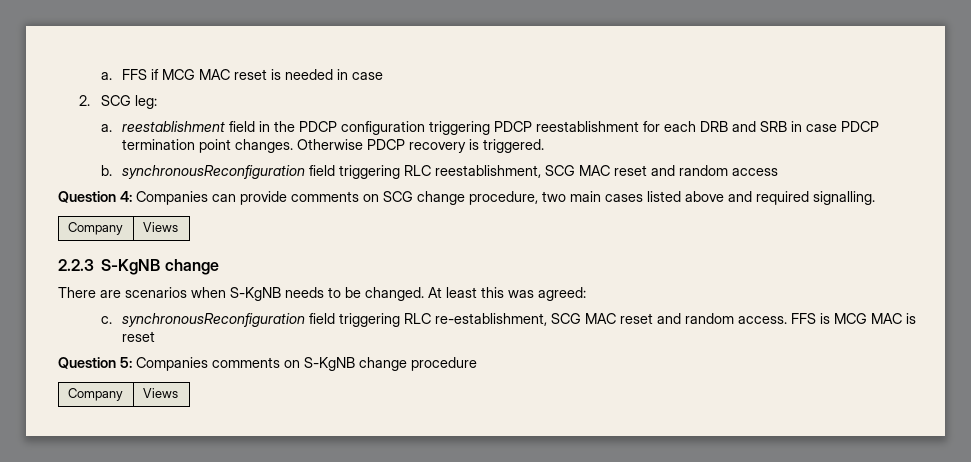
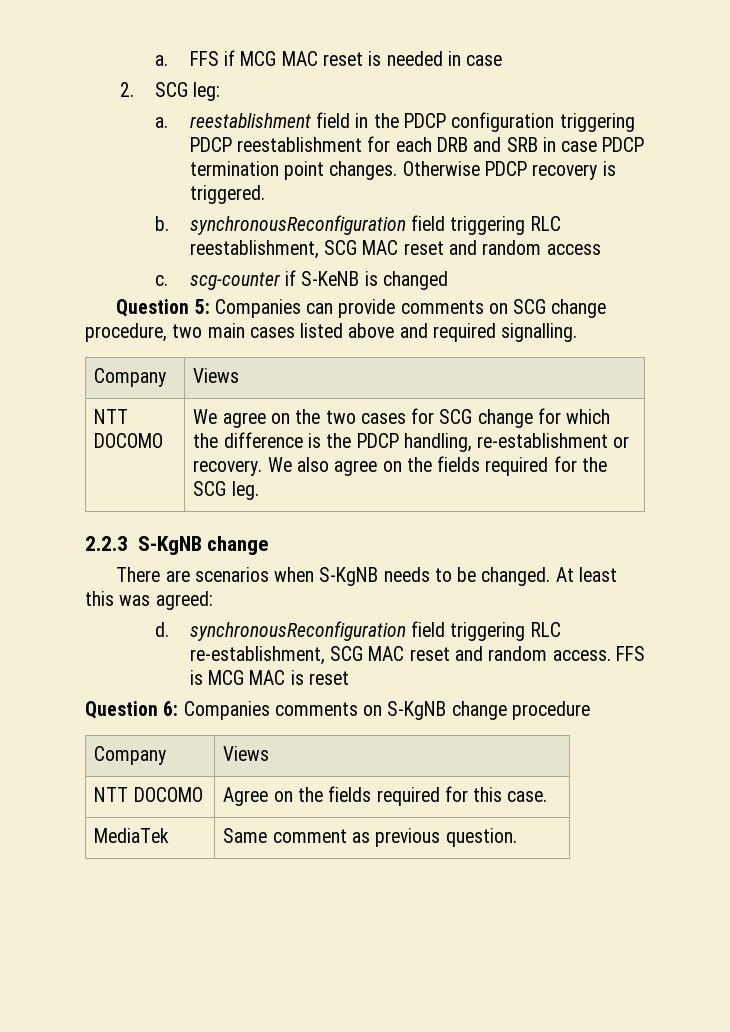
- Question 4: Companies can provide comments on SCG change procedure, two main cases listed above and required signalling.
+ c. scg-counter if S-KeNB is changed
+ Question 5: Companies can provide comments on SCG change procedure, two main cases listed above and required signalling.
+ NTT DOCOMO | We agree on the two cases for SCG change for which the difference is the PDCP handling, re-establishment or recovery. We also agree on the fields required for the SCG leg.
- c. synchronousReconfiguration field triggering RLC re-establishment, SCG MAC reset and random access.
+ d. synchronousReconfiguration field triggering RLC re-establishment, SCG MAC reset and random access.
- Question 5: Companies comments on S-KgNB change procedure
+ Question 6: Companies comments on S-KgNB change procedure
+ NTT DOCOMO | Agree on the fields required for this case.
+ MediaTek | Same comment as previous question.

